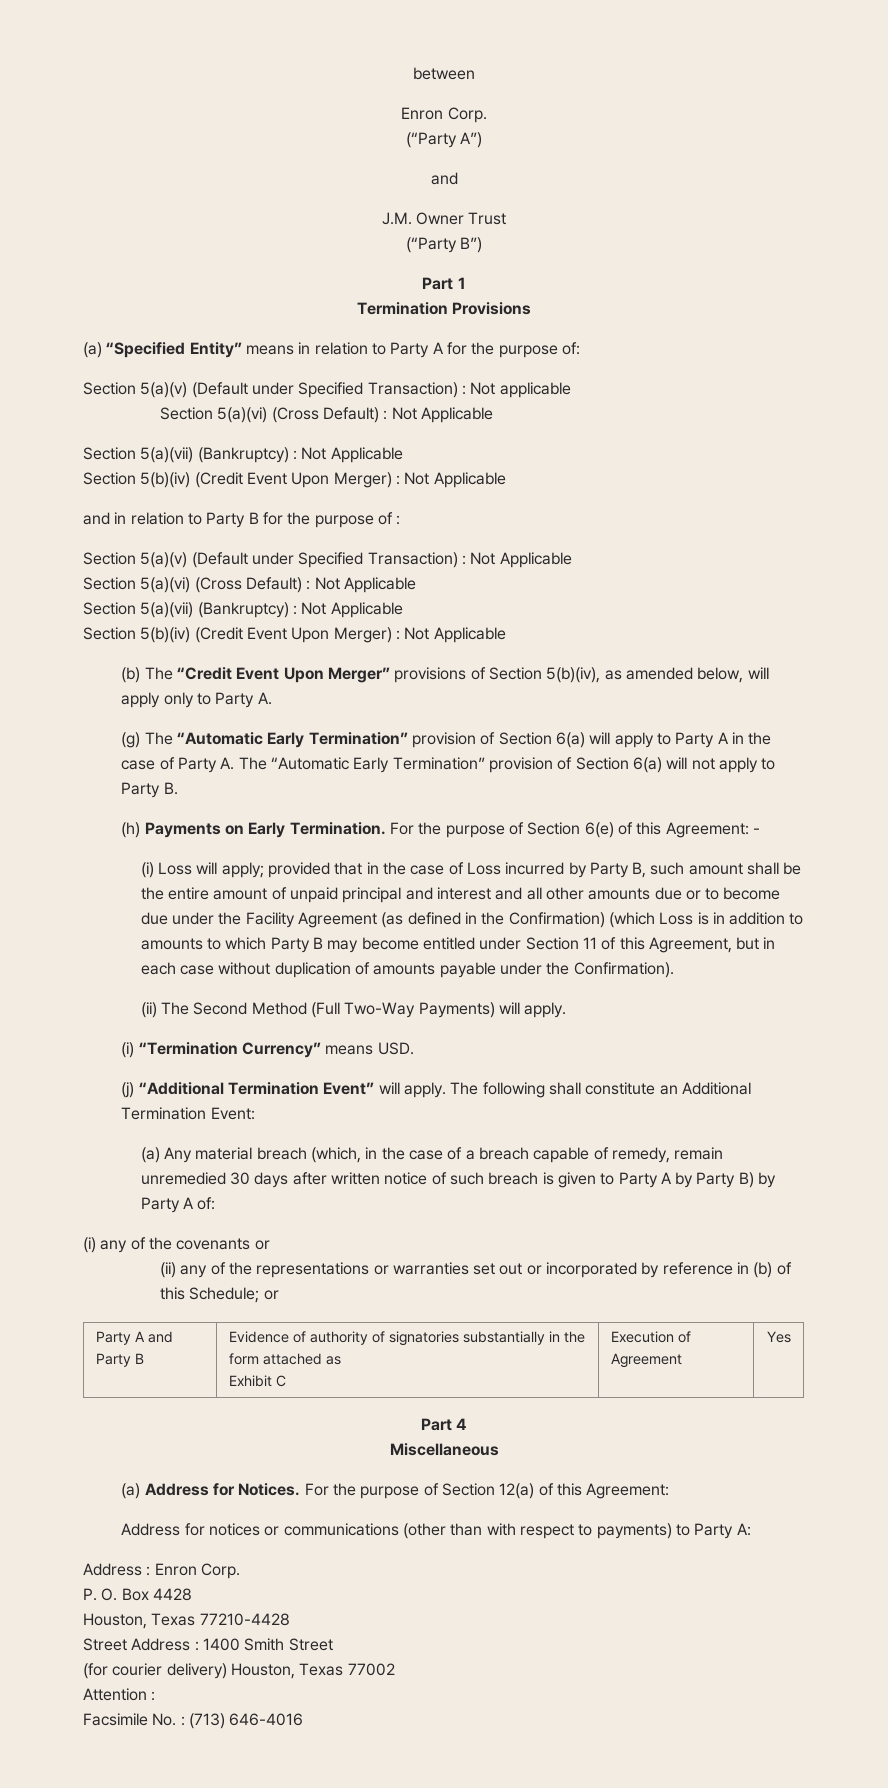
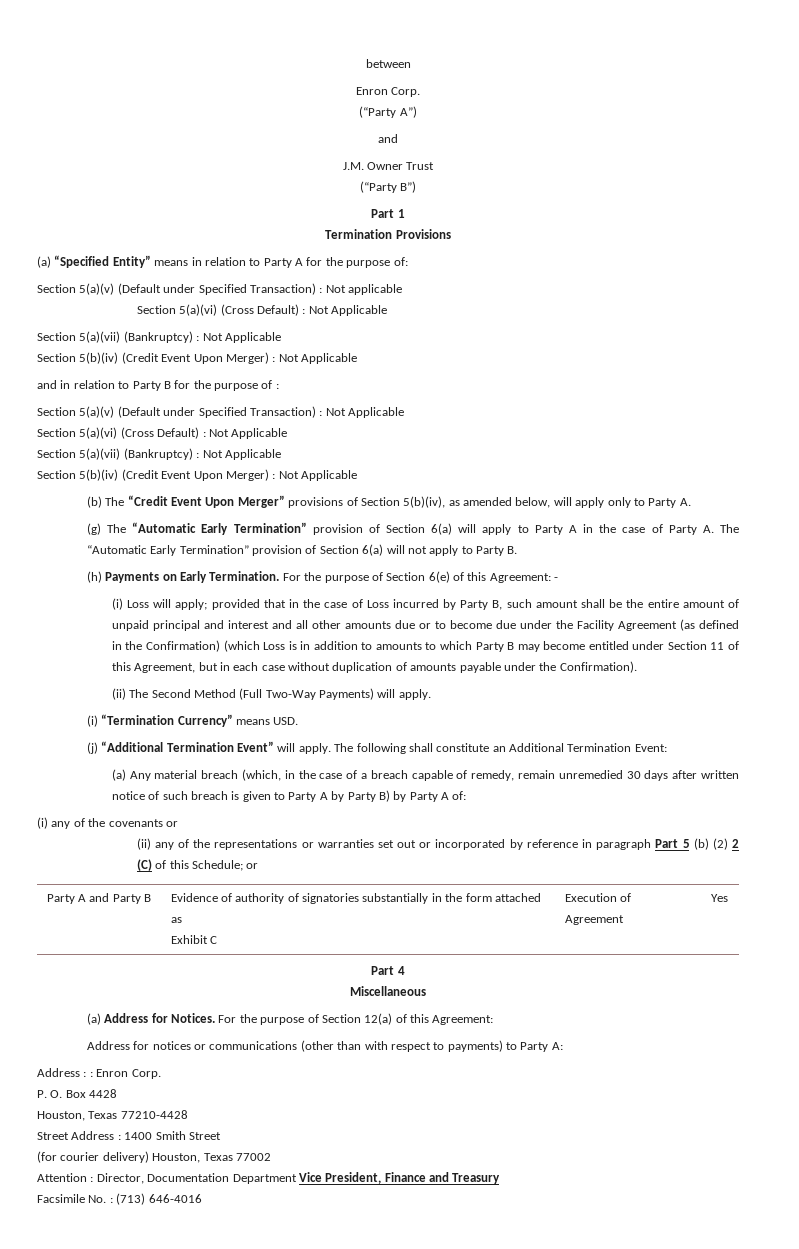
- (ii) any of the representations or warranties set out or incorporated by reference in (b) of this Schedule; or
+ (ii) any of the representations or warranties set out or incorporated by reference in paragraph Part 5 (b) (2) 2 (C) of this Schedule; or
- Address : Enron Corp.
+ Address : : Enron Corp.
- Attention :
+ Attention : Director, Documentation Department Vice President, Finance and Treasury

